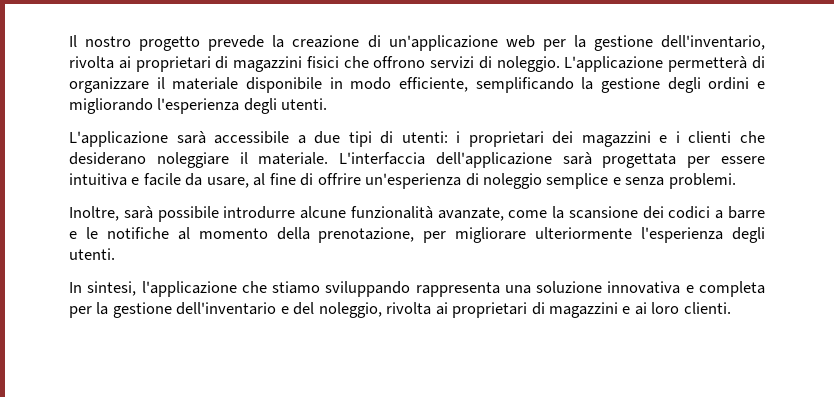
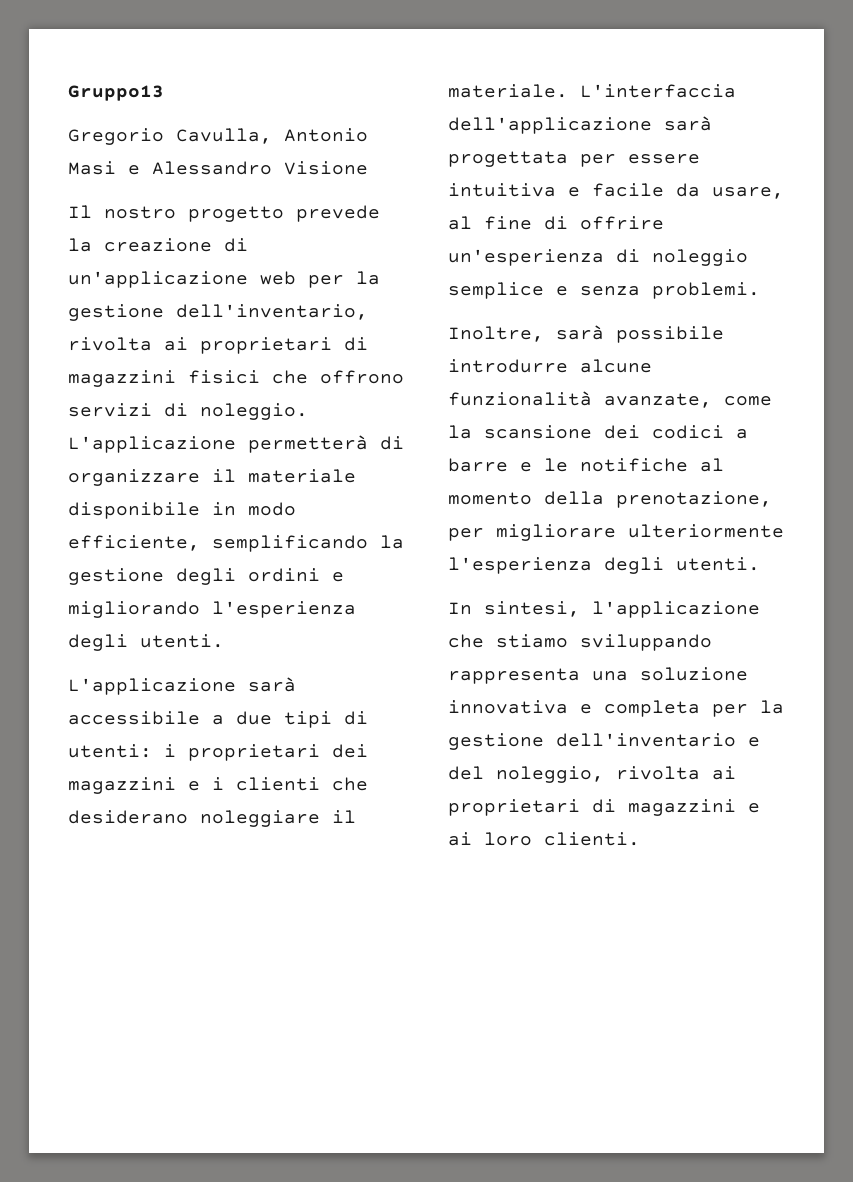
+ Gruppo13
+ Gregorio Cavulla, Antonio Masi e Alessandro Visione

